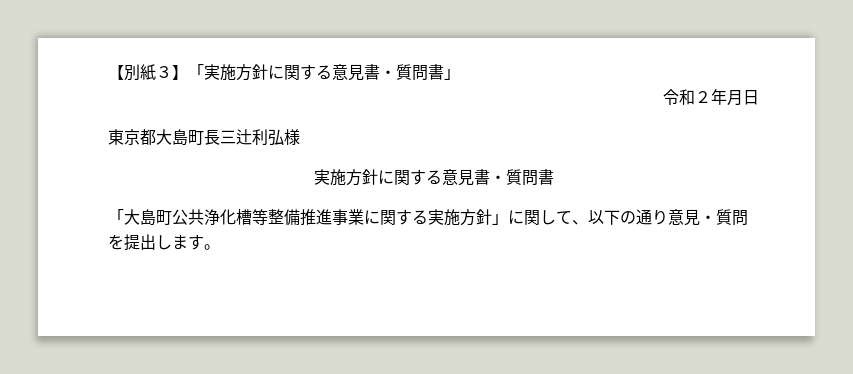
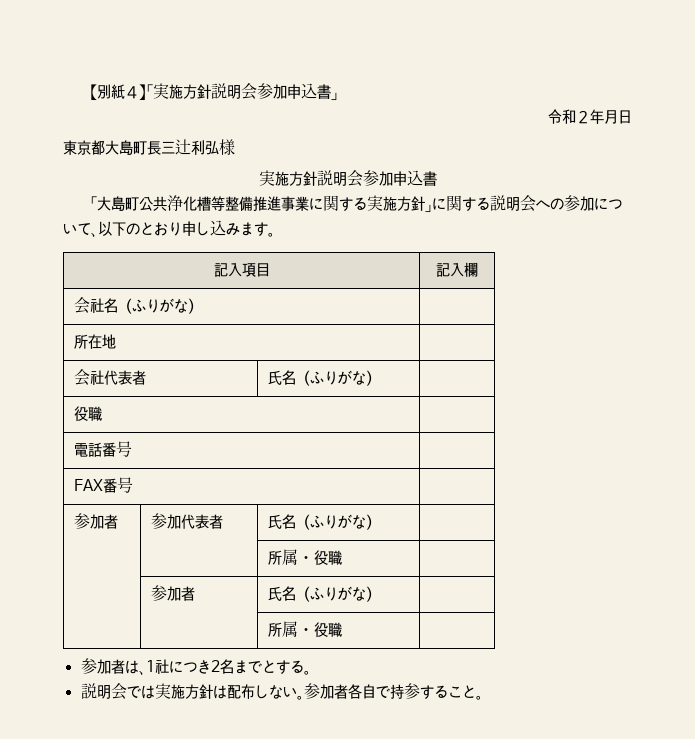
- 【別紙３】「実施方針に関する意見書・質問書」
+ 【別紙４】「実施方針説明会参加申込書」
  東京都大島町長三辻利弘様
- 実施方針に関する意見書・質問書
+ 実施方針説明会参加申込書
- 「大島町公共浄化槽等整備推進事業に関する実施方針」に関して、以下の通り意見・質問を提出します。
+ 「大島町公共浄化槽等整備推進事業に関する実施方針」に関する説明会への参加について、以下のとおり申し込みます。
+ 記入項目 | 記入欄
+ 会社名（ふりがな） |
+ 所在地 |
+ 会社代表者 | 氏名（ふりがな） |
+ 役職 |
+ 電話番号 |
+ FAX番号 |
+ 参加者 | 参加代表者 | 氏名（ふりがな） |
+ | | 所属・役職 |
+ | 参加者 | 氏名（ふりがな） |
+ | | 所属・役職 |
+ 参加者は、1社につき2名までとする。
+ 説明会では実施方針は配布しない。参加者各自で持参すること。

